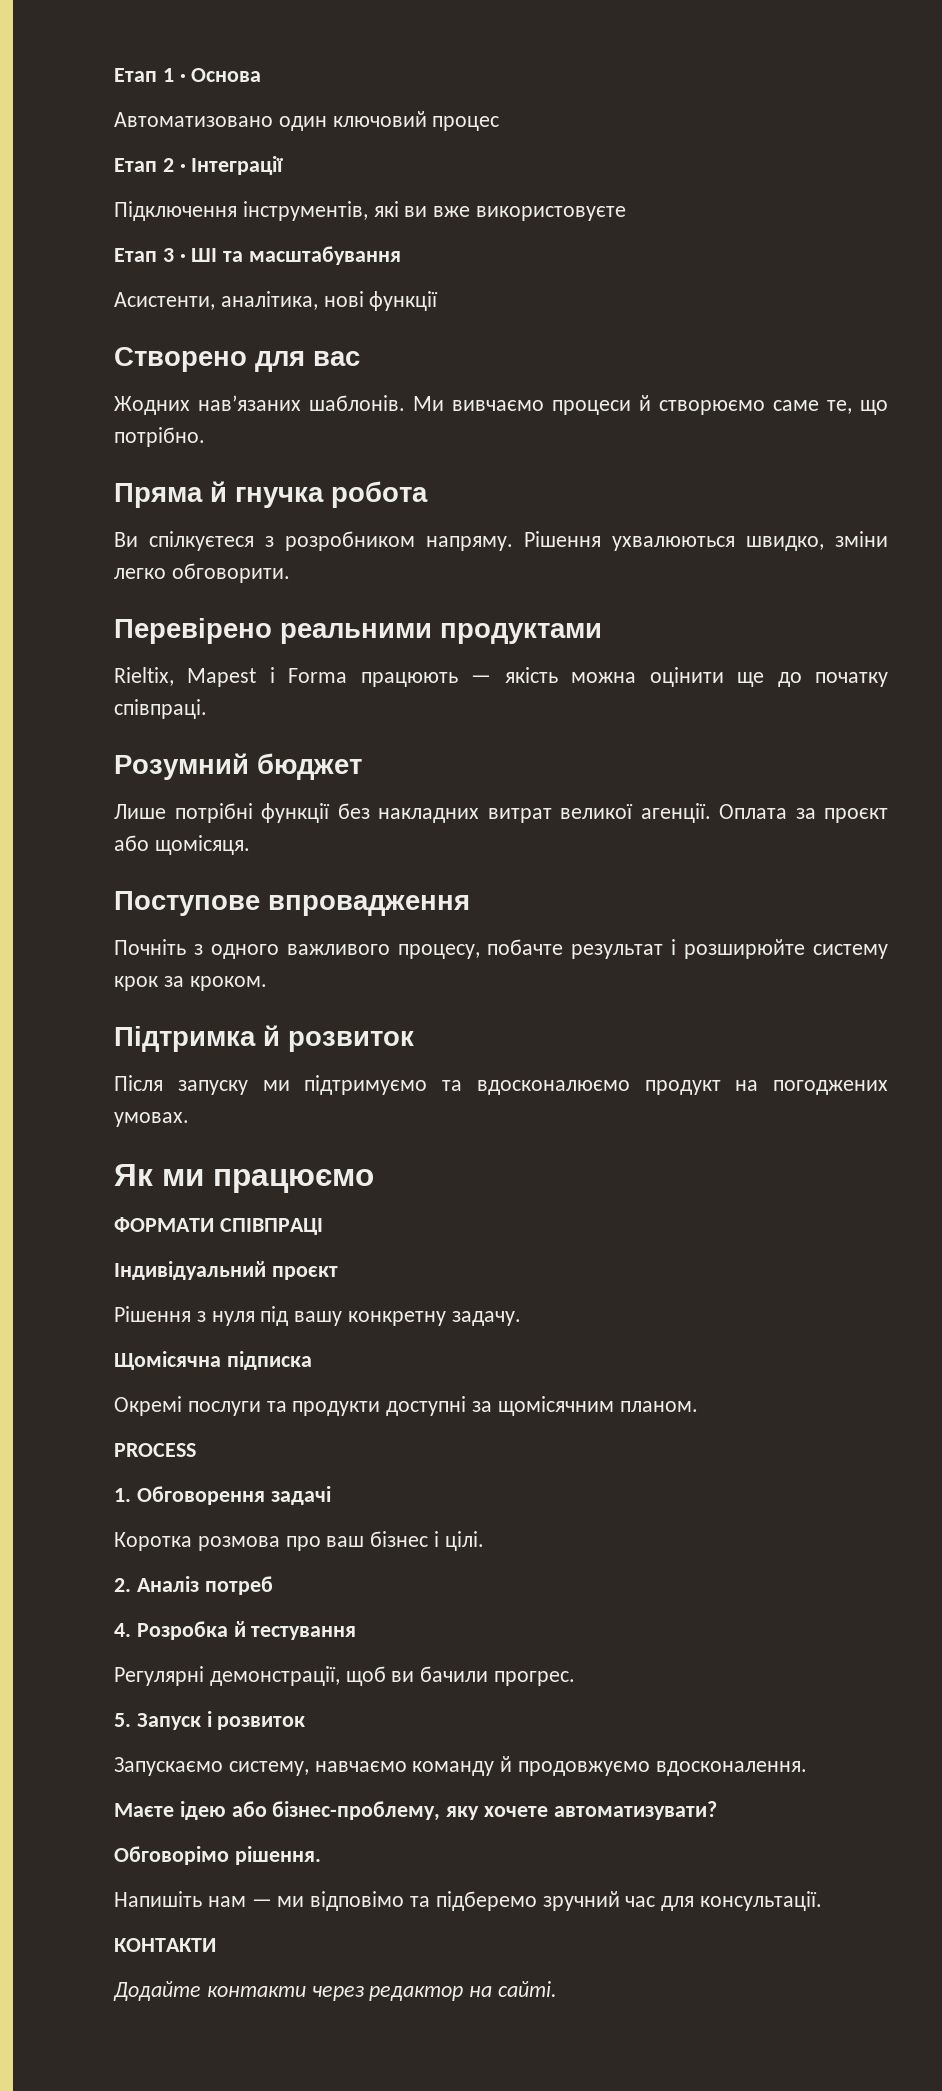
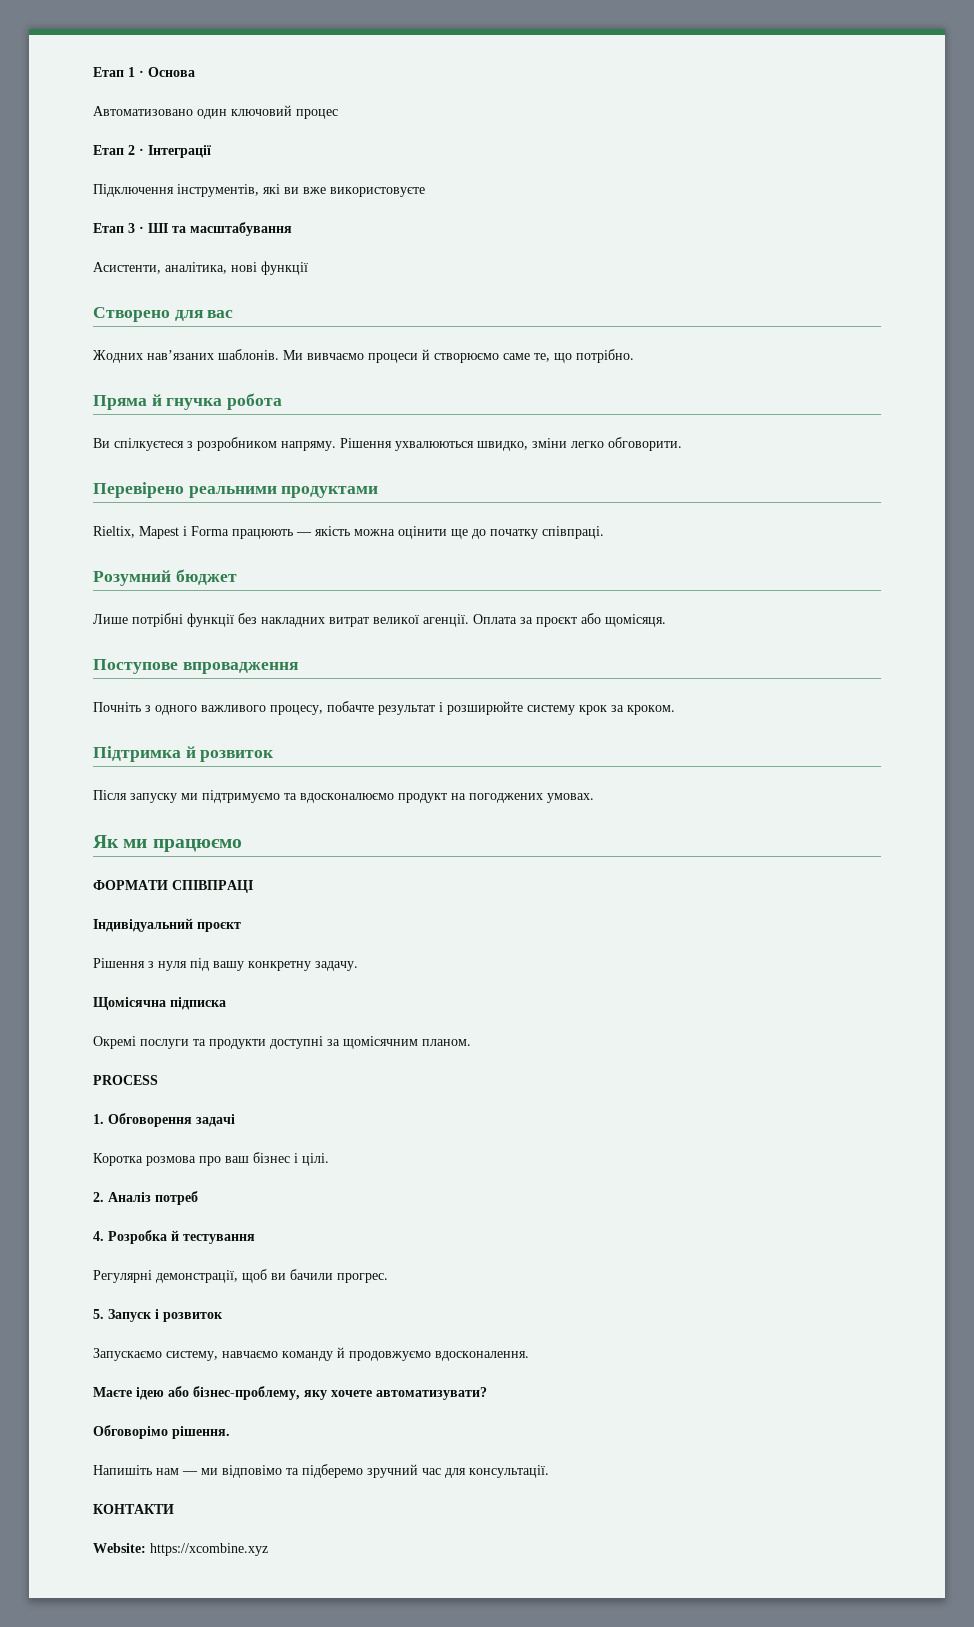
- Додайте контакти через редактор на сайті.
+ Website: https://xcombine.xyz

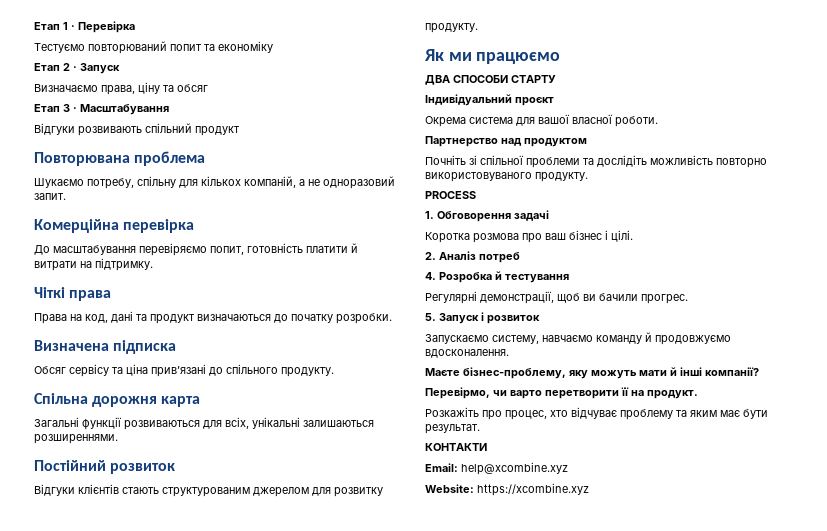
- Етап 1 · Основа
- Автоматизовано один ключовий процес
- Етап 2 · Інтеграції
- Підключення інструментів, які ви вже використовуєте
- Етап 3 · ШІ та масштабування
- Асистенти, аналітика, нові функції
- Створено для вас
- Жодних нав’язаних шаблонів. Ми вивчаємо процеси й створюємо саме те, що потрібно.
- Пряма й гнучка робота
- Ви спілкуєтеся з розробником напряму. Рішення ухвалюються швидко, зміни легко обговорити.
- Перевірено реальними продуктами
- Rieltix, Mapest і Forma працюють — якість можна оцінити ще до початку співпраці.
- Розумний бюджет
- Лише потрібні функції без накладних витрат великої агенції. Оплата за проєкт або щомісяця.
- Поступове впровадження
- Почніть з одного важливого процесу, побачте результат і розширюйте систему крок за кроком.
- Підтримка й розвиток
- Після запуску ми підтримуємо та вдосконалюємо продукт на погоджених умовах.
+ Етап 1 · Перевірка
+ Тестуємо повторюваний попит та економіку
+ Етап 2 · Запуск
+ Визначаємо права, ціну та обсяг
+ Етап 3 · Масштабування
+ Відгуки розвивають спільний продукт
+ Повторювана проблема
+ Шукаємо потребу, спільну для кількох компаній, а не одноразовий запит.
+ Комерційна перевірка
+ До масштабування перевіряємо попит, готовність платити й витрати на підтримку.
+ Чіткі права
+ Права на код, дані та продукт визначаються до початку розробки.
+ Визначена підписка
+ Обсяг сервісу та ціна прив’язані до спільного продукту.
+ Спільна дорожня карта
+ Загальні функції розвиваються для всіх, унікальні залишаються розширеннями.
+ Постійний розвиток
+ Відгуки клієнтів стають структурованим джерелом для розвитку продукту.
- ФОРМАТИ СПІВПРАЦІ
+ ДВА СПОСОБИ СТАРТУ
- Рішення з нуля під вашу конкретну задачу.
- Щомісячна підписка
- Окремі послуги та продукти доступні за щомісячним планом.
+ Окрема система для вашої власної роботи.
+ Партнерство над продуктом
+ Почніть зі спільної проблеми та дослідіть можливість повторно використовуваного продукту.
- Маєте ідею або бізнес-проблему, яку хочете автоматизувати?
- Обговорімо рішення.
- Напишіть нам — ми відповімо та підберемо зручний час для консультації.
+ Маєте бізнес-проблему, яку можуть мати й інші компанії?
+ Перевірмо, чи варто перетворити її на продукт.
+ Розкажіть про процес, хто відчуває проблему та яким має бути результат.
+ Email: help@xcombine.xyz

